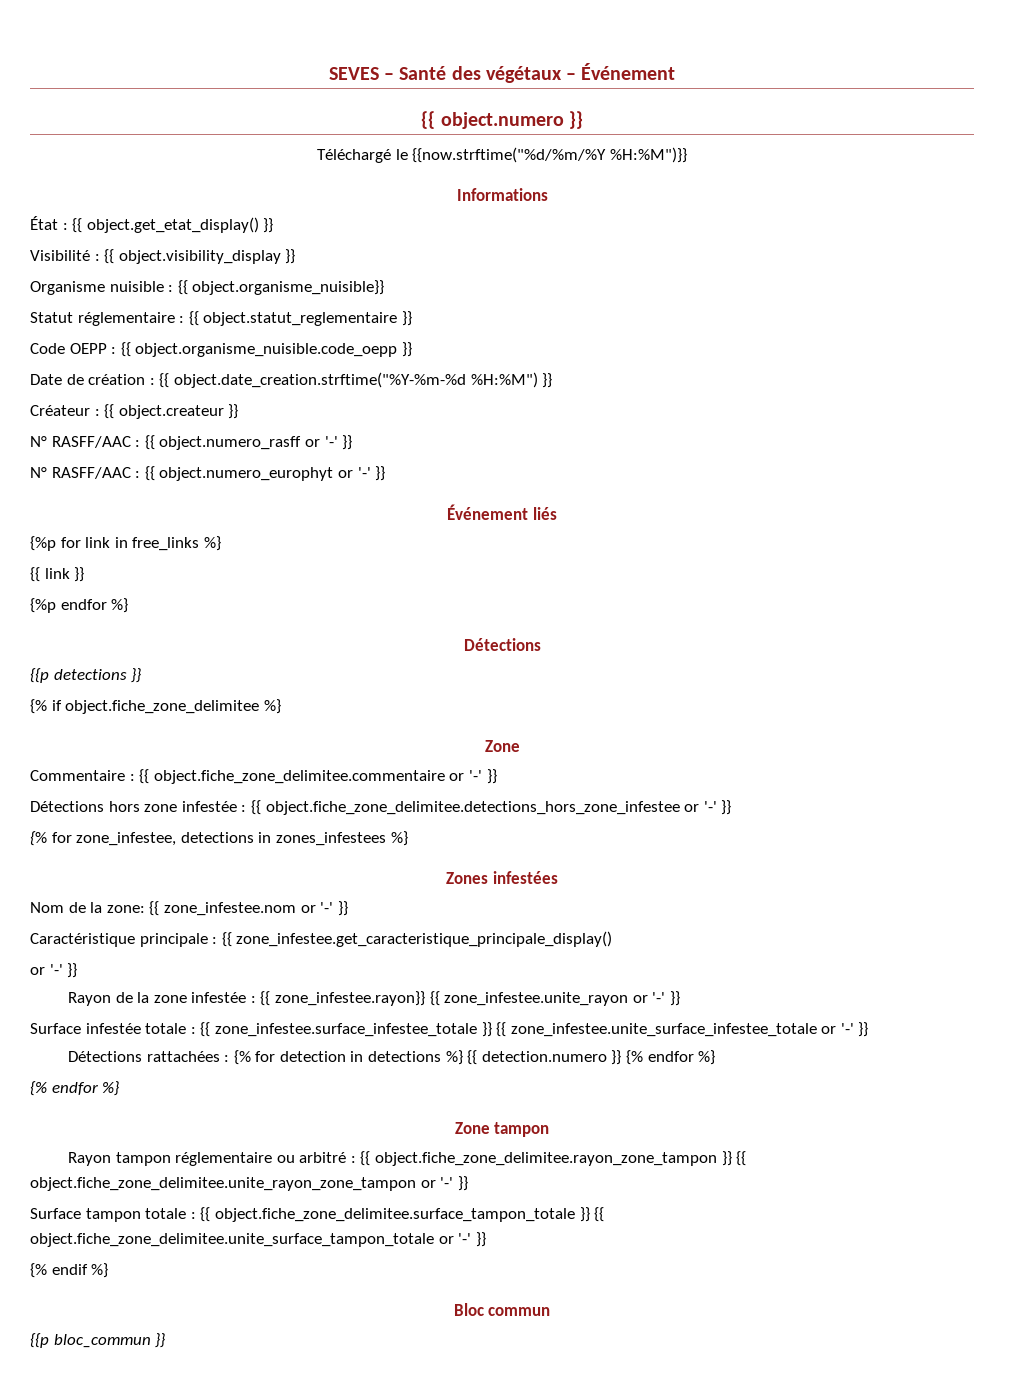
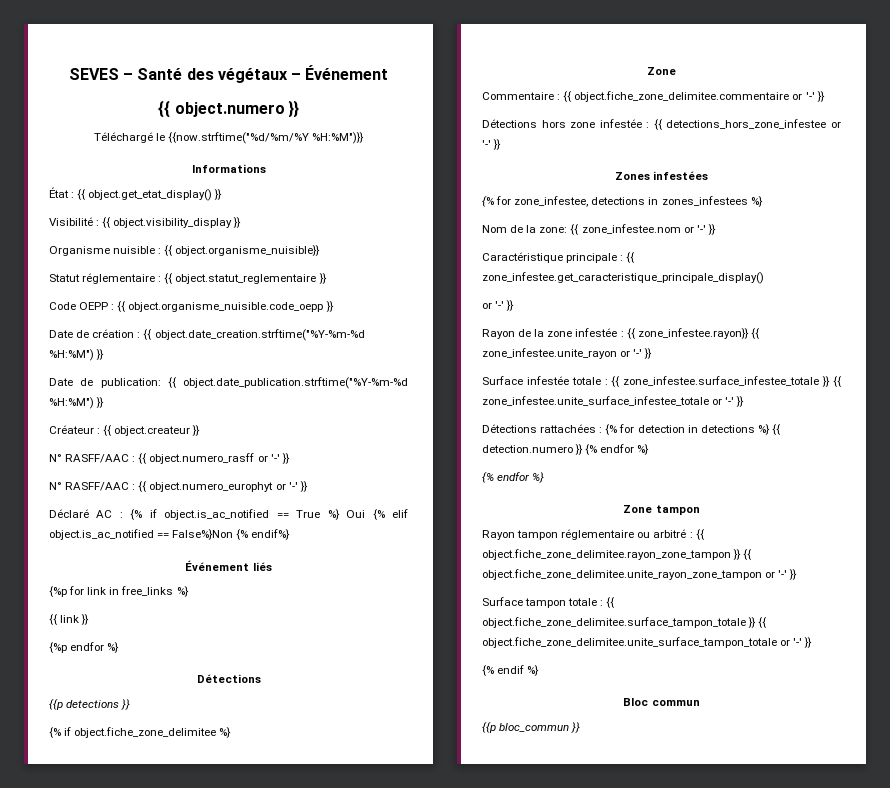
+ Date de publication: {{ object.date_publication.strftime("%Y-%m-%d %H:%M") }}
+ Déclaré AC : {% if object.is_ac_notified == True %} Oui {% elif object.is_ac_notified == False%}Non {% endif%}
- Détections hors zone infestée : {{ object.fiche_zone_delimitee.detections_hors_zone_infestee or '-' }}
+ Détections hors zone infestée : {{ detections_hors_zone_infestee or '-' }}
+ Zones infestées
- Zones infestées

